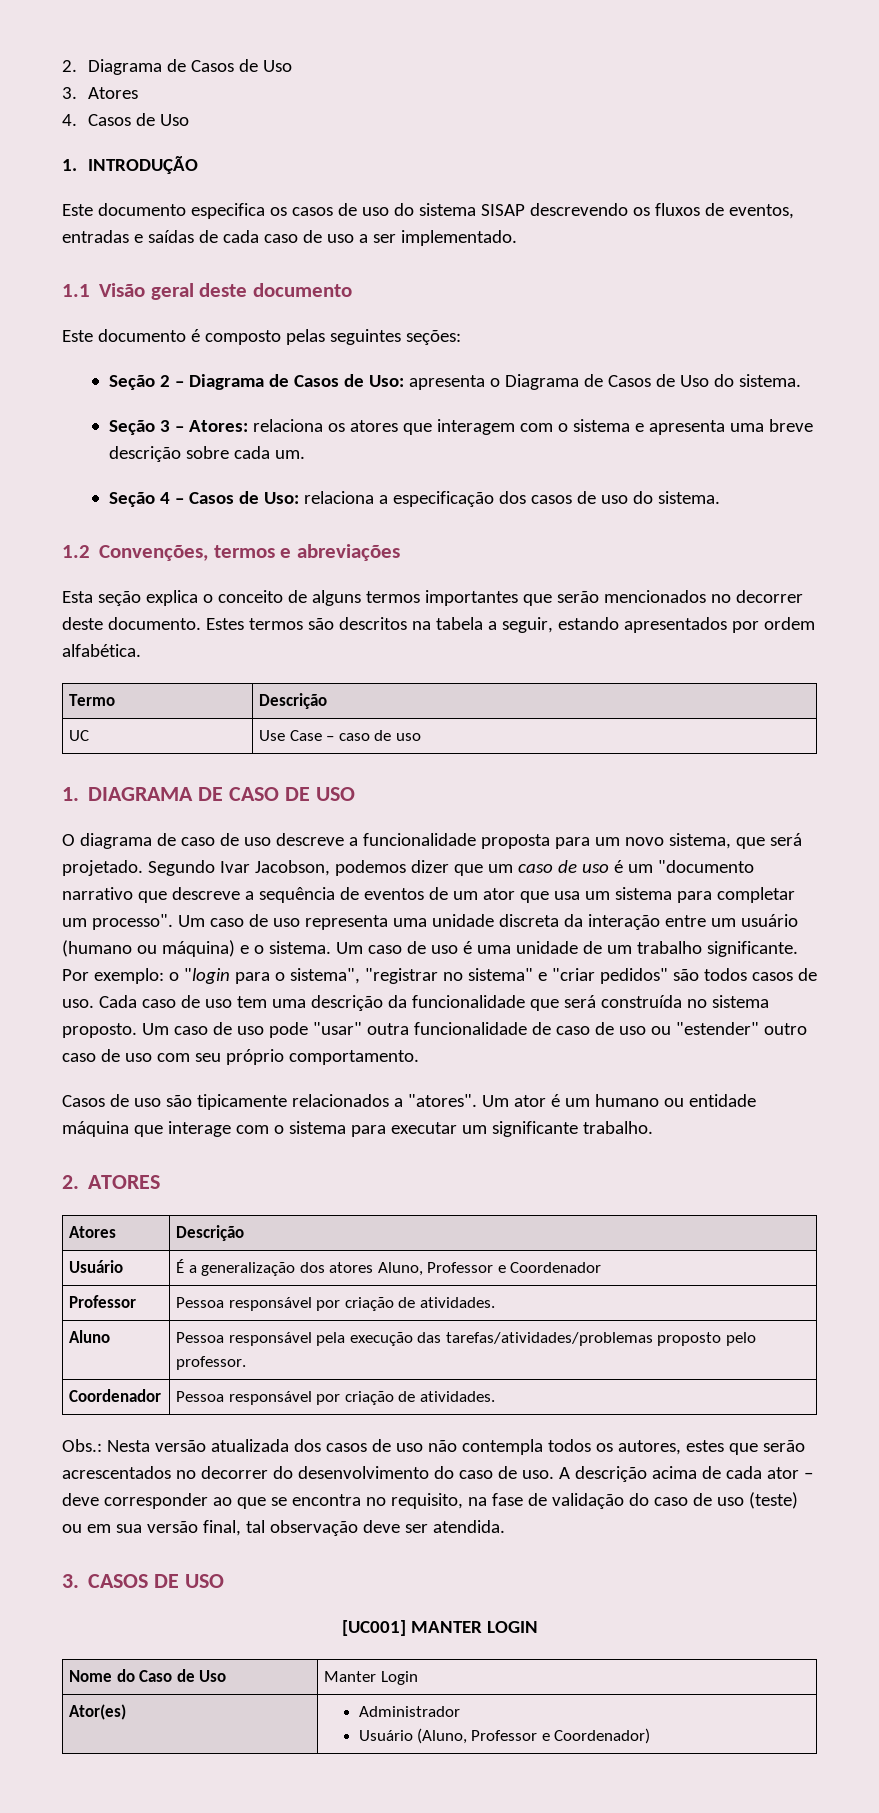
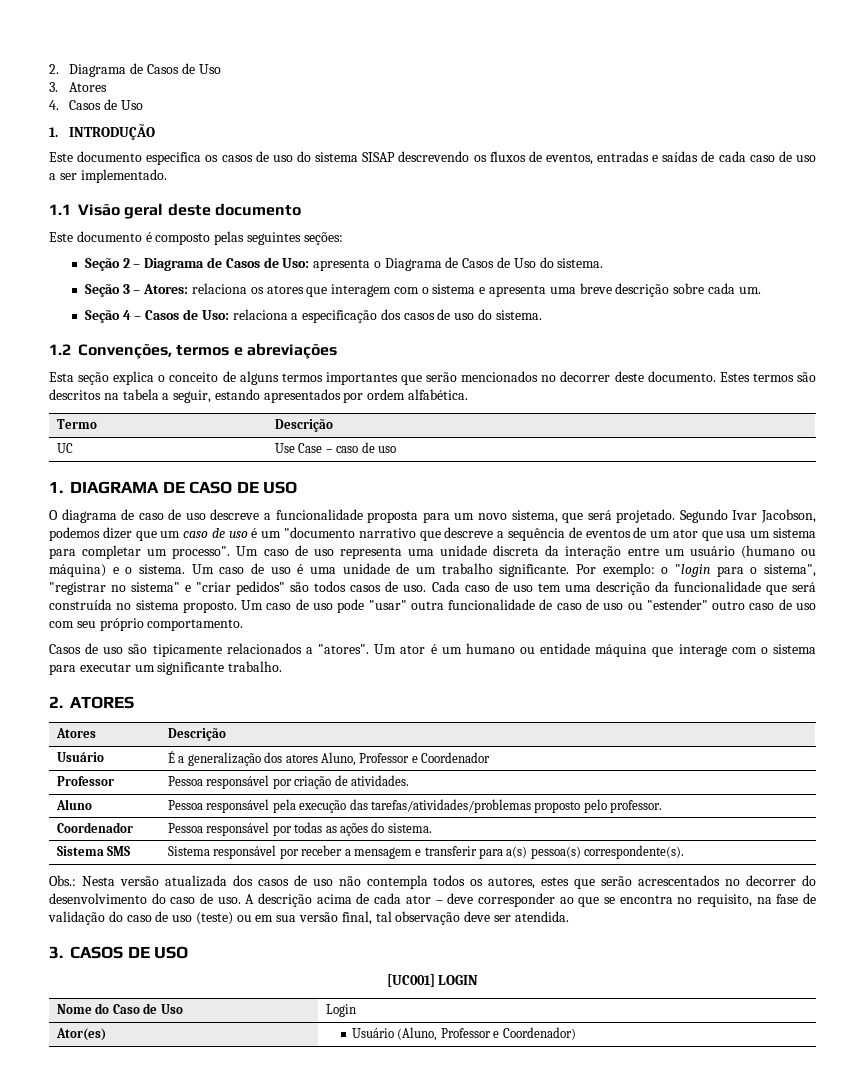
- Coordenador | Pessoa responsável por criação de atividades.
+ Coordenador | Pessoa responsável por todas as ações do sistema.
+ Sistema SMS | Sistema responsável por receber a mensagem e transferir para a(s) pessoa(s) correspondente(s).
- [UC001] MANTER LOGIN
+ [UC001] LOGIN
- Nome do Caso de Uso | Manter Login
+ Nome do Caso de Uso | Login
- Ator(es) | Administrador
- Usuário (Aluno, Professor e Coordenador)
+ Ator(es) | Usuário (Aluno, Professor e Coordenador)

